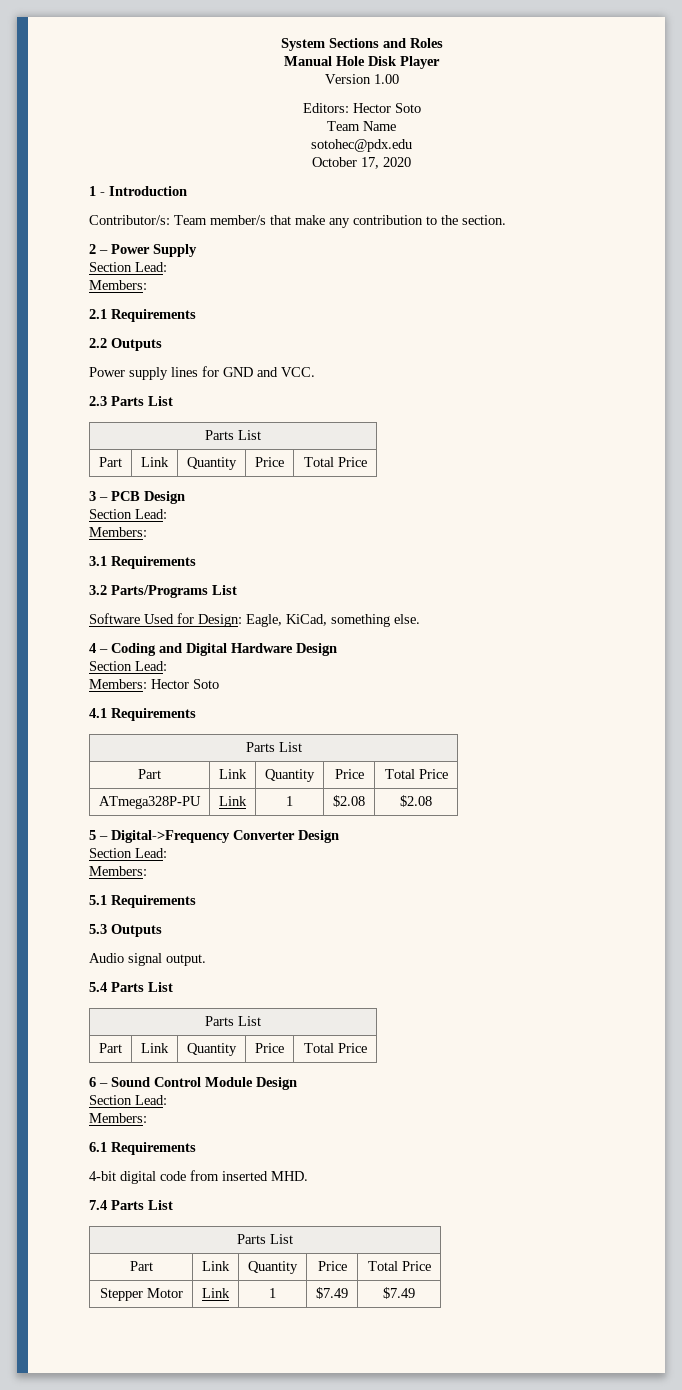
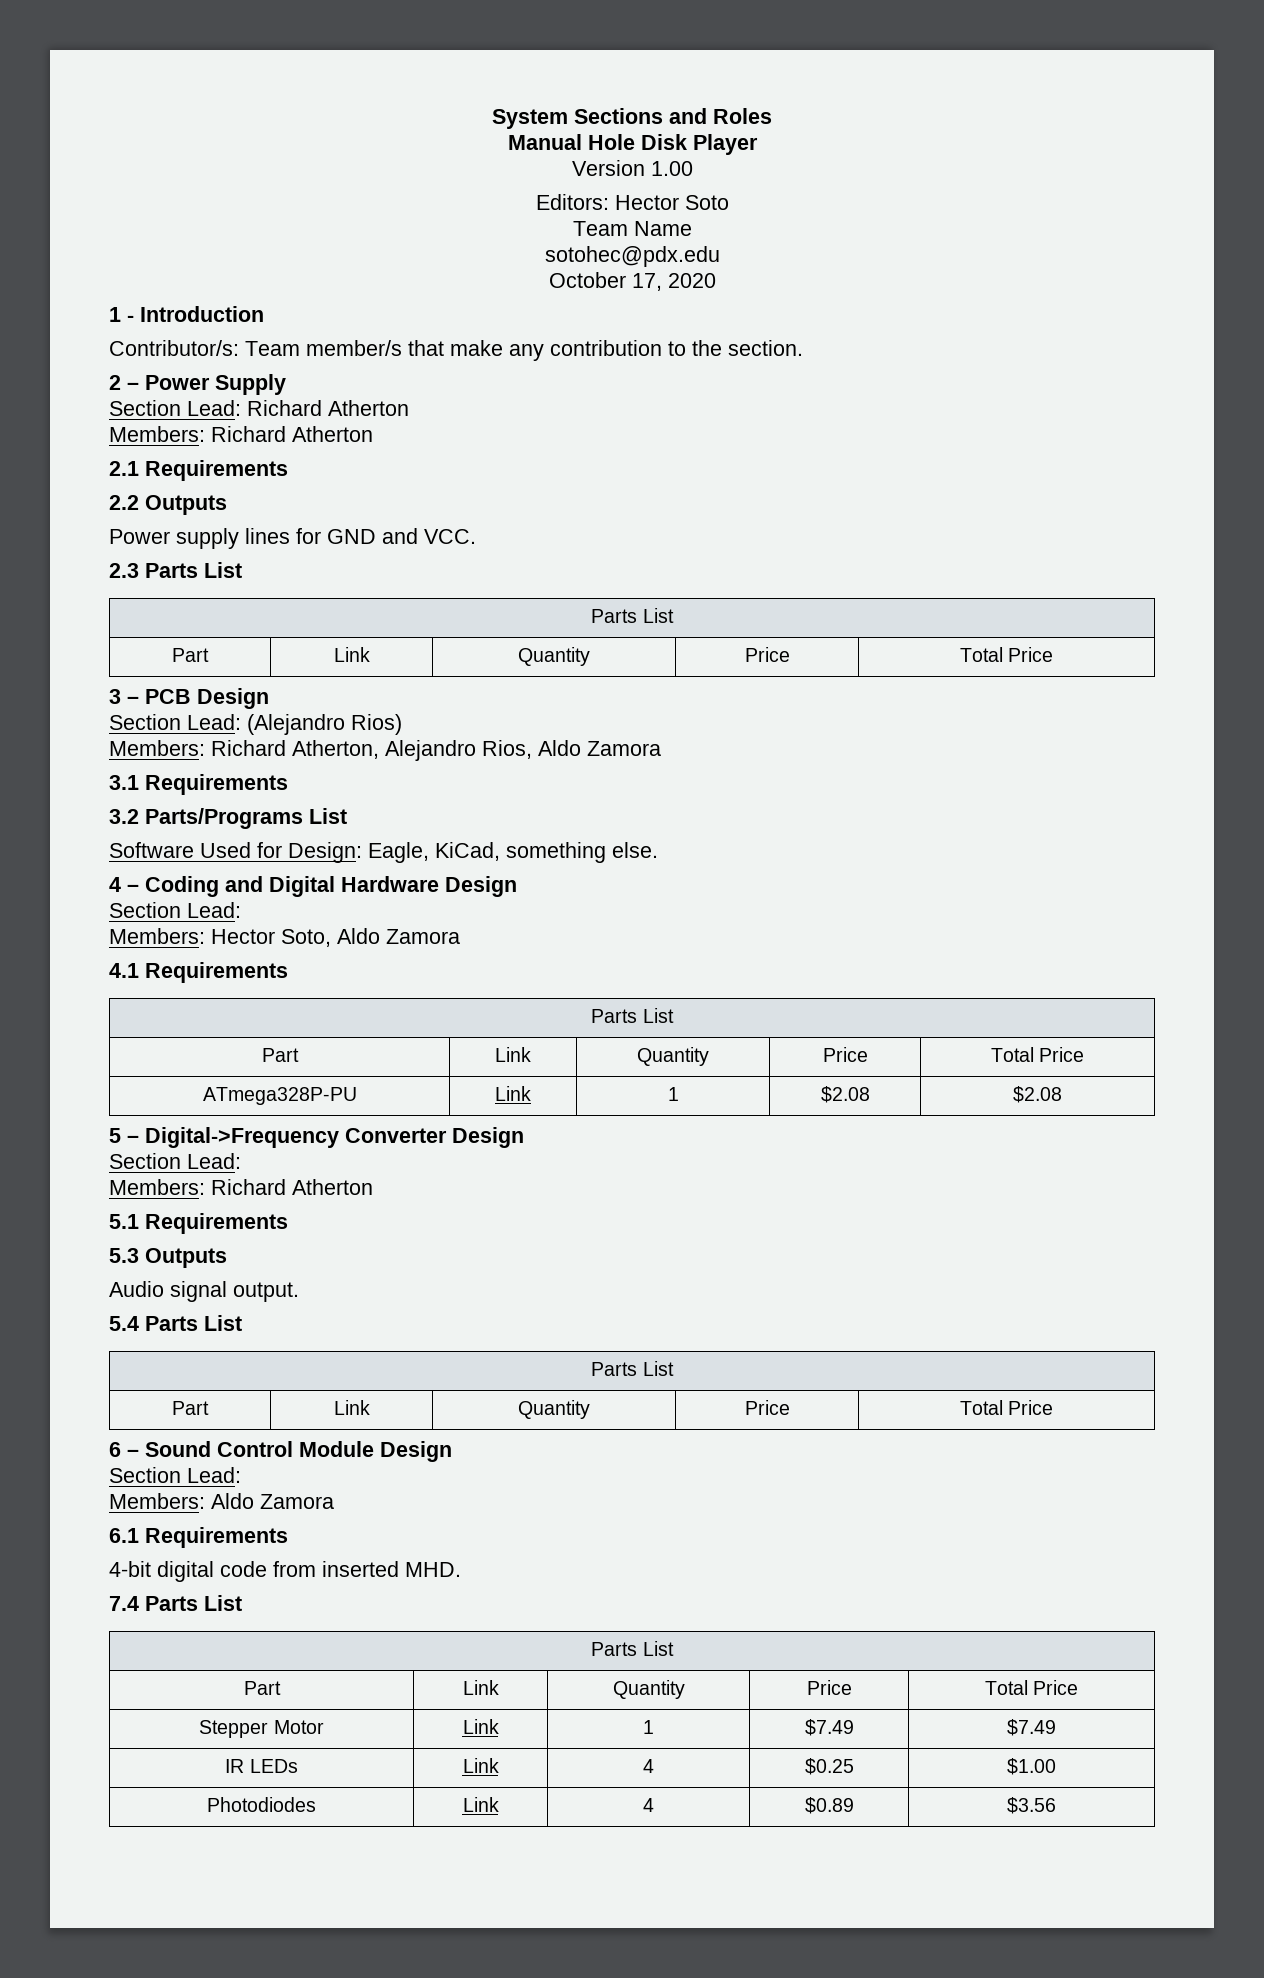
  2 – Power Supply
- Section Lead:
- Members:
+ Section Lead: Richard Atherton
+ Members: Richard Atherton
  3 – PCB Design
- Section Lead:
- Members:
+ Section Lead: (Alejandro Rios)
+ Members: Richard Atherton, Alejandro Rios, Aldo Zamora
- Members: Hector Soto
+ Members: Hector Soto, Aldo Zamora
  5 – Digital->Frequency Converter Design
  Section Lead:
- Members:
+ Members: Richard Atherton
  6 – Sound Control Module Design
  Section Lead:
- Members:
+ Members: Aldo Zamora
+ IR LEDs | Link | 4 | $0.25 | $1.00
+ Photodiodes | Link | 4 | $0.89 | $3.56

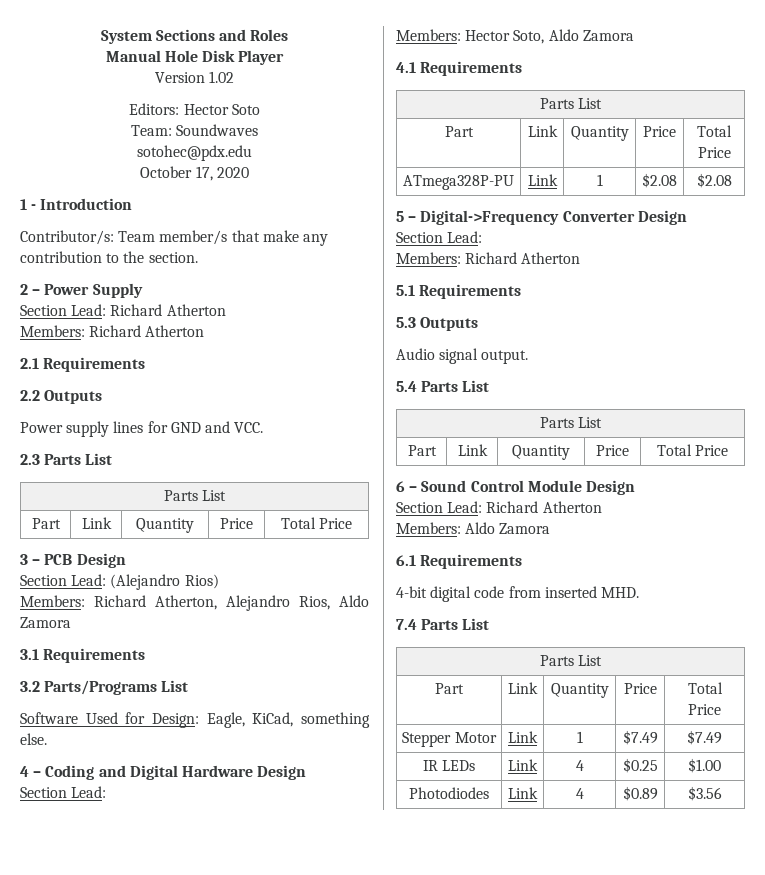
- Version 1.00
+ Version 1.02
- Team Name
+ Team: Soundwaves
  6 – Sound Control Module Design
- Section Lead:
+ Section Lead: Richard Atherton

